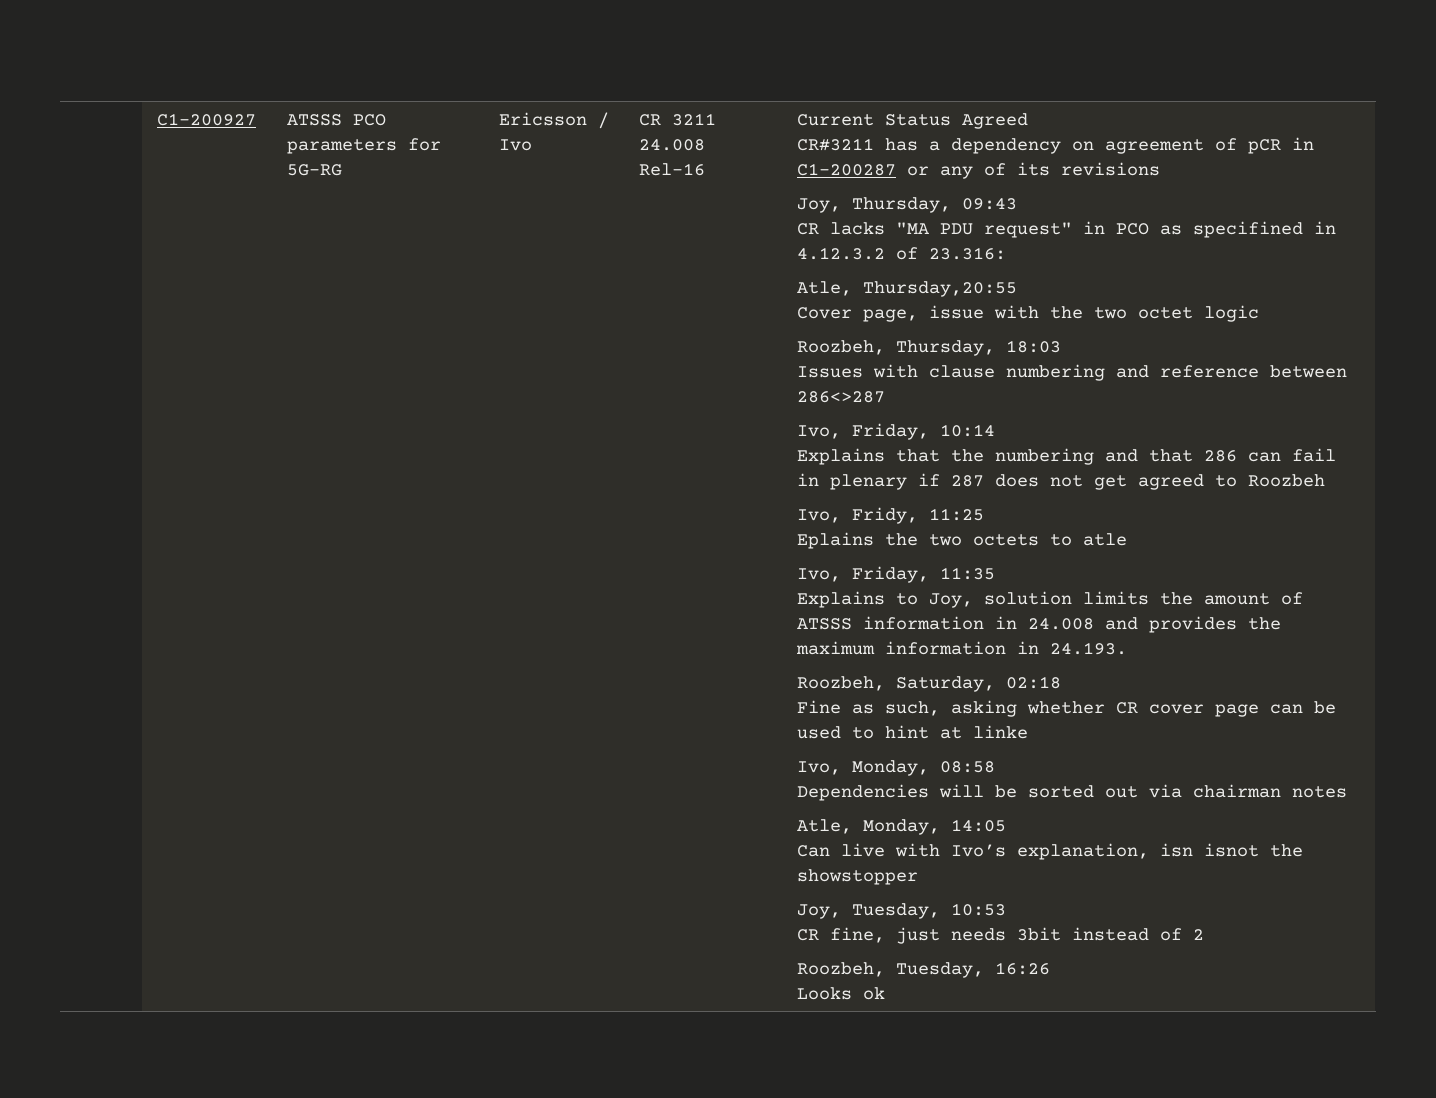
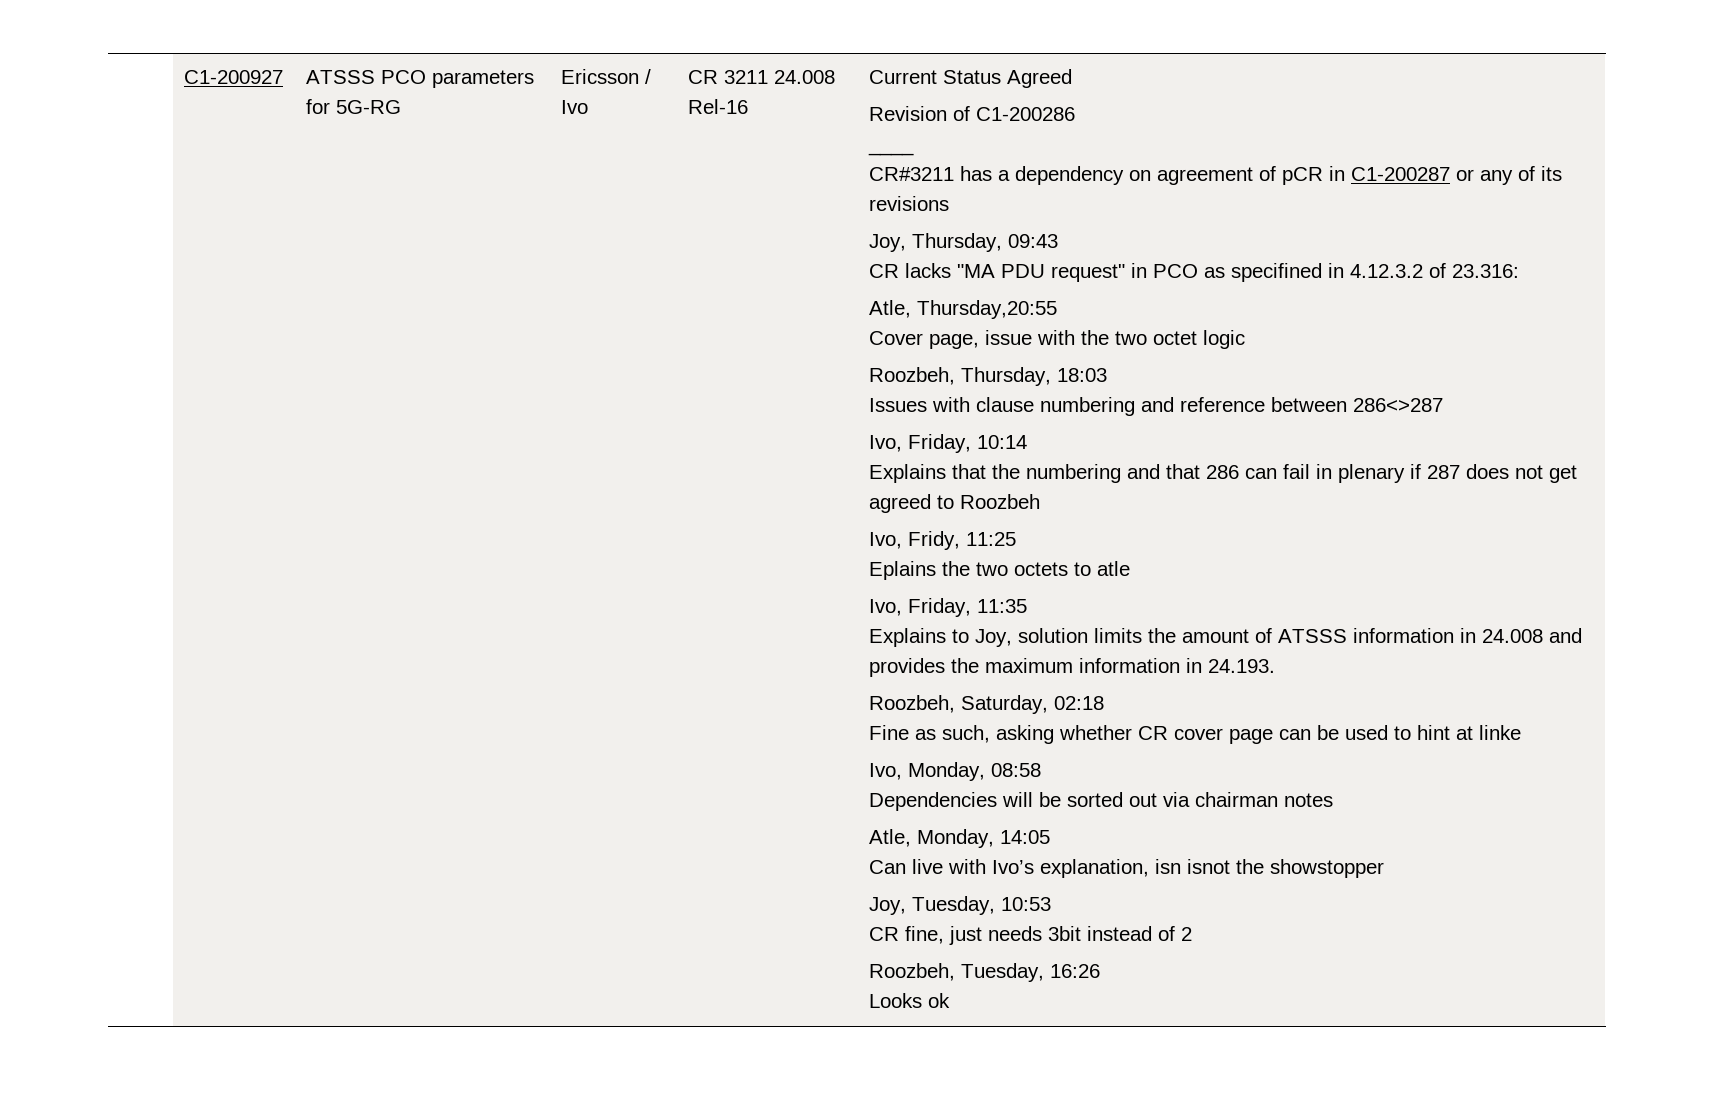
+ Revision of C1-200286
+ ____

